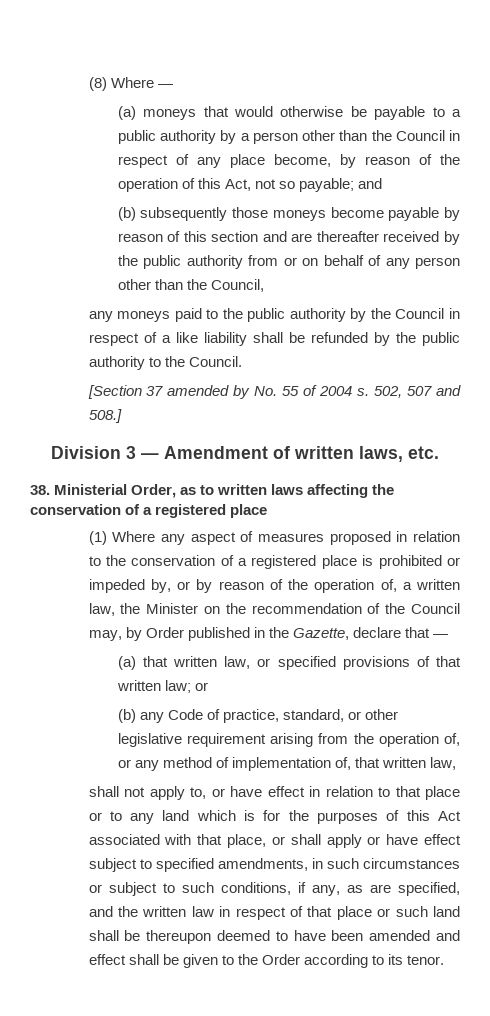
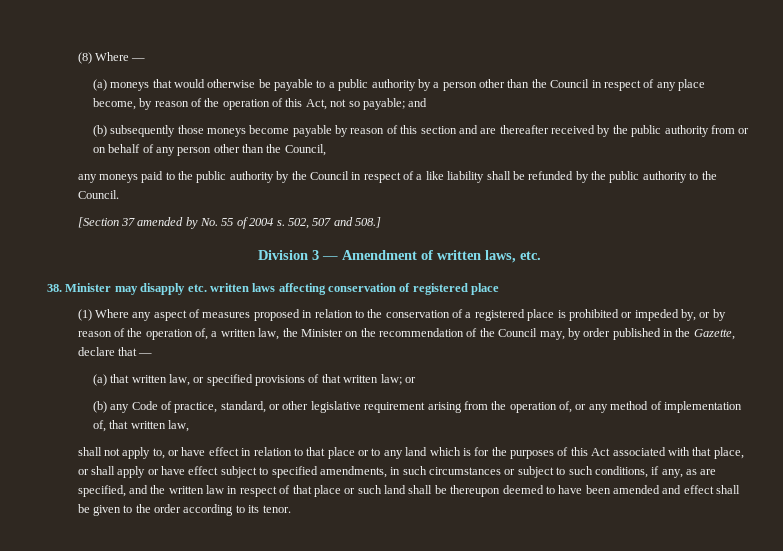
- 38. Ministerial Order, as to written laws affecting the conservation of a registered place
+ 38. Minister may disapply etc. written laws affecting conservation of registered place
- (1) Where any aspect of measures proposed in relation to the conservation of a registered place is prohibited or impeded by, or by reason of the operation of, a written law, the Minister on the recommendation of the Council may, by Order published in the Gazette, declare that —
+ (1) Where any aspect of measures proposed in relation to the conservation of a registered place is prohibited or impeded by, or by reason of the operation of, a written law, the Minister on the recommendation of the Council may, by order published in the Gazette, declare that —
- shall not apply to, or have effect in relation to that place or to any land which is for the purposes of this Act associated with that place, or shall apply or have effect subject to specified amendments, in such circumstances or subject to such conditions, if any, as are specified, and the written law in respect of that place or such land shall be thereupon deemed to have been amended and effect shall be given to the Order according to its tenor.
+ shall not apply to, or have effect in relation to that place or to any land which is for the purposes of this Act associated with that place, or shall apply or have effect subject to specified amendments, in such circumstances or subject to such conditions, if any, as are specified, and the written law in respect of that place or such land shall be thereupon deemed to have been amended and effect shall be given to the order according to its tenor.

